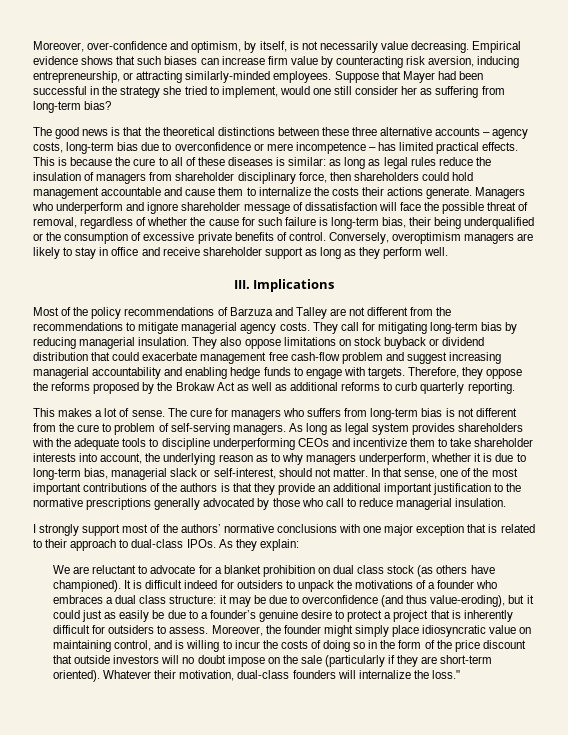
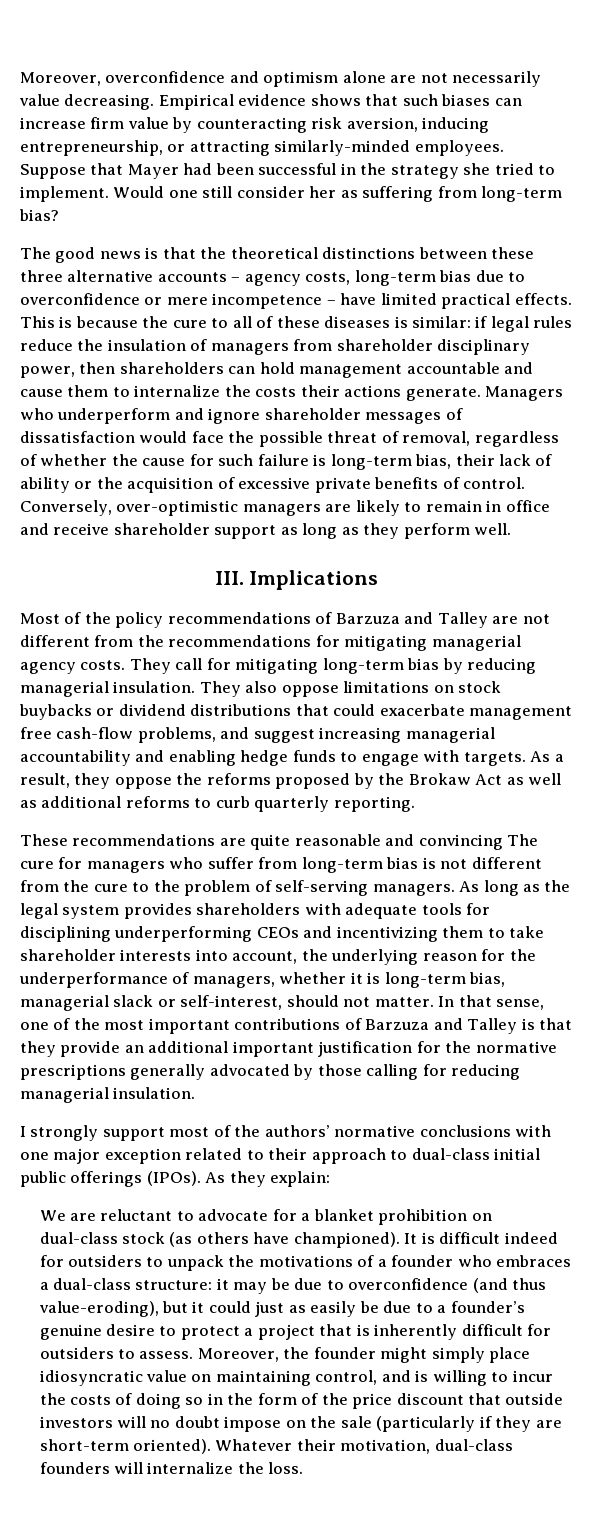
- Moreover, over-confidence and optimism, by itself, is not necessarily value decreasing.
+ Moreover, overconfidence and optimism alone are not necessarily value decreasing.
- Suppose that Mayer had been successful in the strategy she tried to implement, would one still consider her as suffering from long-term bias?
+ Suppose that Mayer had been successful in the strategy she tried to implement. Would one still consider her as suffering from long-term bias?
- The good news is that the theoretical distinctions between these three alternative accounts – agency costs, long-term bias due to overconfidence or mere incompetence – has limited practical effects.
+ The good news is that the theoretical distinctions between these three alternative accounts – agency costs, long-term bias due to overconfidence or mere incompetence – have limited practical effects.
- This is because the cure to all of these diseases is similar: as long as legal rules reduce the insulation of managers from shareholder disciplinary force, then shareholders could hold management accountable and cause them to internalize the costs their actions generate.
+ This is because the cure to all of these diseases is similar: if legal rules reduce the insulation of managers from shareholder disciplinary power, then shareholders can hold management accountable and cause them to internalize the costs their actions generate.
- Managers who underperform and ignore shareholder message of dissatisfaction will face the possible threat of removal, regardless of whether the cause for such failure is long-term bias, their being underqualified or the consumption of excessive private benefits of control.
+ Managers who underperform and ignore shareholder messages of dissatisfaction would face the possible threat of removal, regardless of whether the cause for such failure is long-term bias, their lack of ability or the acquisition of excessive private benefits of control.
- Conversely, overoptimism managers are likely to stay in office and receive shareholder support as long as they perform well.
+ Conversely, over-optimistic managers are likely to remain in office and receive shareholder support as long as they perform well.
- Most of the policy recommendations of Barzuza and Talley are not different from the recommendations to mitigate managerial agency costs.
+ Most of the policy recommendations of Barzuza and Talley are not different from the recommendations for mitigating managerial agency costs.
- They also oppose limitations on stock buyback or dividend distribution that could exacerbate management free cash-flow problem and suggest increasing managerial accountability and enabling hedge funds to engage with targets.
+ They also oppose limitations on stock buybacks or dividend distributions that could exacerbate management free cash-flow problems, and suggest increasing managerial accountability and enabling hedge funds to engage with targets.
- Therefore, they oppose the reforms proposed by the Brokaw Act as well as additional reforms to curb quarterly reporting.
+ As a result, they oppose the reforms proposed by the Brokaw Act as well as additional reforms to curb quarterly reporting.
- This makes a lot of sense. The cure for managers who suffers from long-term bias is not different from the cure to problem of self-serving managers.
+ These recommendations are quite reasonable and convincing The cure for managers who suffer from long-term bias is not different from the cure to the problem of self-serving managers.
- As long as legal system provides shareholders with the adequate tools to discipline underperforming CEOs and incentivize them to take shareholder interests into account, the underlying reason as to why managers underperform, whether it is due to long-term bias, managerial slack or self-interest, should not matter.
+ As long as the legal system provides shareholders with adequate tools for disciplining underperforming CEOs and incentivizing them to take shareholder interests into account, the underlying reason for the underperformance of managers, whether it is long-term bias, managerial slack or self-interest, should not matter.
- In that sense, one of the most important contributions of the authors is that they provide an additional important justification to the normative prescriptions generally advocated by those who call to reduce managerial insulation.
+ In that sense, one of the most important contributions of Barzuza and Talley is that they provide an additional important justification for the normative prescriptions generally advocated by those calling for reducing managerial insulation.
- I strongly support most of the authors’ normative conclusions with one major exception that is related to their approach to dual-class IPOs.
+ I strongly support most of the authors’ normative conclusions with one major exception related to their approach to dual-class initial public offerings (IPOs).
- We are reluctant to advocate for a blanket prohibition on dual class stock (as others have championed).
+ We are reluctant to advocate for a blanket prohibition on dual-class stock (as others have championed).
- It is difficult indeed for outsiders to unpack the motivations of a founder who embraces a dual class structure: it may be due to overconfidence (and thus value-eroding), but it could just as easily be due to a founder’s genuine desire to protect a project that is inherently difficult for outsiders to assess.
+ It is difficult indeed for outsiders to unpack the motivations of a founder who embraces a dual-class structure: it may be due to overconfidence (and thus value-eroding), but it could just as easily be due to a founder’s genuine desire to protect a project that is inherently difficult for outsiders to assess.
- Whatever their motivation, dual-class founders will internalize the loss."
+ Whatever their motivation, dual-class founders will internalize the loss.

